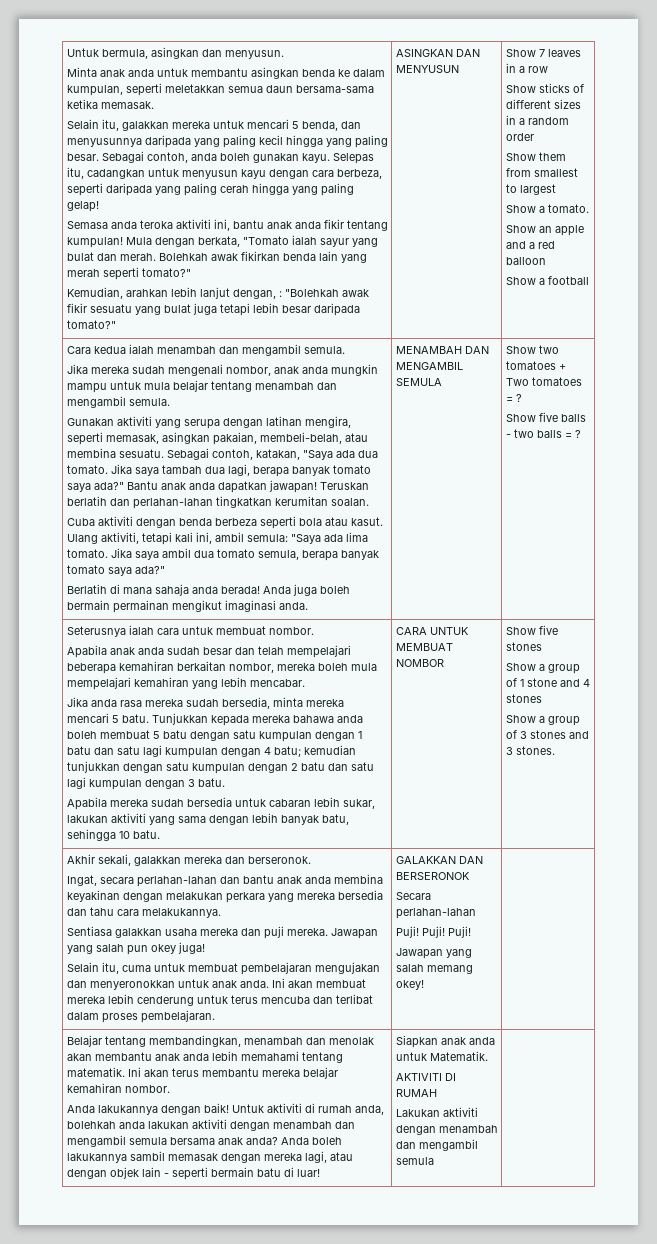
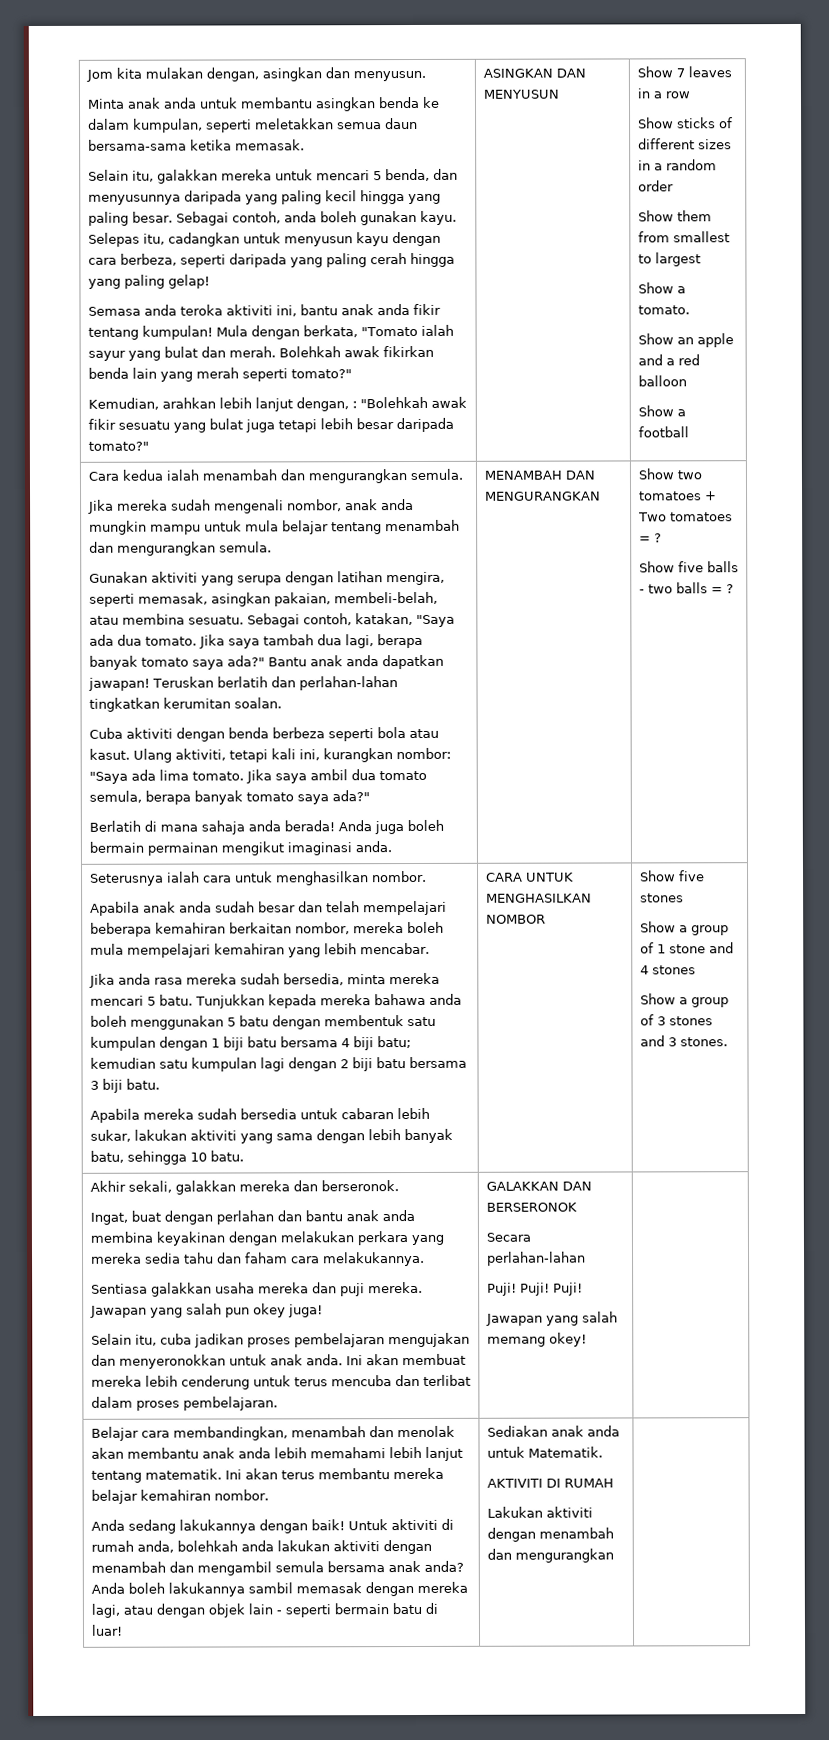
- Untuk bermula, asingkan dan menyusun.
+ Jom kita mulakan dengan, asingkan dan menyusun.
- Cara kedua ialah menambah dan mengambil semula.
+ Cara kedua ialah menambah dan mengurangkan semula.
- Jika mereka sudah mengenali nombor, anak anda mungkin mampu untuk mula belajar tentang menambah dan mengambil semula.
+ Jika mereka sudah mengenali nombor, anak anda mungkin mampu untuk mula belajar tentang menambah dan mengurangkan semula.
- Ulang aktiviti, tetapi kali ini, ambil semula: "Saya ada lima tomato.
+ Ulang aktiviti, tetapi kali ini, kurangkan nombor: "Saya ada lima tomato.
- MENAMBAH DAN MENGAMBIL SEMULA
+ MENAMBAH DAN MENGURANGKAN
- Seterusnya ialah cara untuk membuat nombor.
+ Seterusnya ialah cara untuk menghasilkan nombor.
- Tunjukkan kepada mereka bahawa anda boleh membuat 5 batu dengan satu kumpulan dengan 1 batu dan satu lagi kumpulan dengan 4 batu; kemudian tunjukkan dengan satu kumpulan dengan 2 batu dan satu lagi kumpulan dengan 3 batu.
+ Tunjukkan kepada mereka bahawa anda boleh menggunakan 5 batu dengan membentuk satu kumpulan dengan 1 biji batu bersama 4 biji batu; kemudian satu kumpulan lagi dengan 2 biji batu bersama 3 biji batu.
- CARA UNTUK MEMBUAT NOMBOR
+ CARA UNTUK MENGHASILKAN NOMBOR
- Ingat, secara perlahan-lahan dan bantu anak anda membina keyakinan dengan melakukan perkara yang mereka bersedia dan tahu cara melakukannya.
+ Ingat, buat dengan perlahan dan bantu anak anda membina keyakinan dengan melakukan perkara yang mereka sedia tahu dan faham cara melakukannya.
- Selain itu, cuma untuk membuat pembelajaran mengujakan dan menyeronokkan untuk anak anda.
+ Selain itu, cuba jadikan proses pembelajaran mengujakan dan menyeronokkan untuk anak anda.
- Belajar tentang membandingkan, menambah dan menolak akan membantu anak anda lebih memahami tentang matematik.
+ Belajar cara membandingkan, menambah dan menolak akan membantu anak anda lebih memahami lebih lanjut tentang matematik.
- Anda lakukannya dengan baik!
+ Anda sedang lakukannya dengan baik!
- Siapkan anak anda untuk Matematik.
+ Sediakan anak anda untuk Matematik.
- Lakukan aktiviti dengan menambah dan mengambil semula
+ Lakukan aktiviti dengan menambah dan mengurangkan

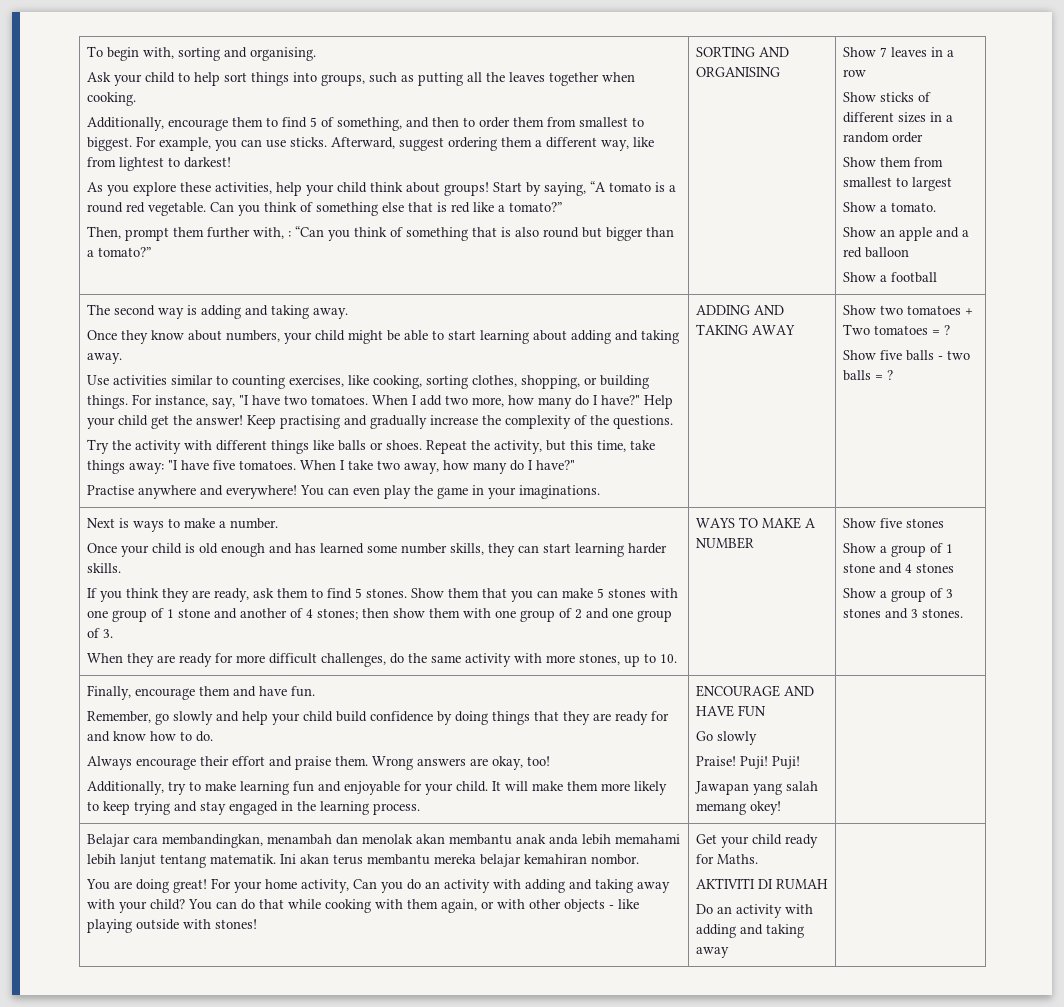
- Jom kita mulakan dengan, asingkan dan menyusun.
- Minta anak anda untuk membantu asingkan benda ke dalam kumpulan, seperti meletakkan semua daun bersama-sama ketika memasak.
- Selain itu, galakkan mereka untuk mencari 5 benda, dan menyusunnya daripada yang paling kecil hingga yang paling besar. Sebagai contoh, anda boleh gunakan kayu. Selepas itu, cadangkan untuk menyusun kayu dengan cara berbeza, seperti daripada yang paling cerah hingga yang paling gelap!
- Semasa anda teroka aktiviti ini, bantu anak anda fikir tentang kumpulan! Mula dengan berkata, "Tomato ialah sayur yang bulat dan merah. Bolehkah awak fikirkan benda lain yang merah seperti tomato?"
- Kemudian, arahkan lebih lanjut dengan, : "Bolehkah awak fikir sesuatu yang bulat juga tetapi lebih besar daripada tomato?" | ASINGKAN DAN MENYUSUN
+ To begin with, sorting and organising.
+ Ask your child to help sort things into groups, such as putting all the leaves together when cooking.
+ Additionally, encourage them to find 5 of something, and then to order them from smallest to biggest. For example, you can use sticks. Afterward, suggest ordering them a different way, like from lightest to darkest!
+ As you explore these activities, help your child think about groups! Start by saying, “A tomato is a round red vegetable. Can you think of something else that is red like a tomato?”
+ Then, prompt them further with, : “Can you think of something that is also round but bigger than a tomato?” | SORTING AND ORGANISING
- Cara kedua ialah menambah dan mengurangkan semula.
- Jika mereka sudah mengenali nombor, anak anda mungkin mampu untuk mula belajar tentang menambah dan mengurangkan semula.
- Gunakan aktiviti yang serupa dengan latihan mengira, seperti memasak, asingkan pakaian, membeli-belah, atau membina sesuatu. Sebagai contoh, katakan, "Saya ada dua tomato. Jika saya tambah dua lagi, berapa banyak tomato saya ada?" Bantu anak anda dapatkan jawapan! Teruskan berlatih dan perlahan-lahan tingkatkan kerumitan soalan.
- Cuba aktiviti dengan benda berbeza seperti bola atau kasut. Ulang aktiviti, tetapi kali ini, kurangkan nombor: "Saya ada lima tomato. Jika saya ambil dua tomato semula, berapa banyak tomato saya ada?"
- Berlatih di mana sahaja anda berada! Anda juga boleh bermain permainan mengikut imaginasi anda. | MENAMBAH DAN MENGURANGKAN
+ The second way is adding and taking away.
+ Once they know about numbers, your child might be able to start learning about adding and taking away.
+ Use activities similar to counting exercises, like cooking, sorting clothes, shopping, or building things. For instance, say, "I have two tomatoes. When I add two more, how many do I have?" Help your child get the answer! Keep practising and gradually increase the complexity of the questions.
+ Try the activity with different things like balls or shoes. Repeat the activity, but this time, take things away: "I have five tomatoes. When I take two away, how many do I have?"
+ Practise anywhere and everywhere! You can even play the game in your imaginations. | ADDING AND TAKING AWAY
- Seterusnya ialah cara untuk menghasilkan nombor.
- Apabila anak anda sudah besar dan telah mempelajari beberapa kemahiran berkaitan nombor, mereka boleh mula mempelajari kemahiran yang lebih mencabar.
- Jika anda rasa mereka sudah bersedia, minta mereka mencari 5 batu. Tunjukkan kepada mereka bahawa anda boleh menggunakan 5 batu dengan membentuk satu kumpulan dengan 1 biji batu bersama 4 biji batu; kemudian satu kumpulan lagi dengan 2 biji batu bersama 3 biji batu.
- Apabila mereka sudah bersedia untuk cabaran lebih sukar, lakukan aktiviti yang sama dengan lebih banyak batu, sehingga 10 batu. | CARA UNTUK MENGHASILKAN NOMBOR
+ Next is ways to make a number.
+ Once your child is old enough and has learned some number skills, they can start learning harder skills.
+ If you think they are ready, ask them to find 5 stones. Show them that you can make 5 stones with one group of 1 stone and another of 4 stones; then show them with one group of 2 and one group of 3.
+ When they are ready for more difficult challenges, do the same activity with more stones, up to 10. | WAYS TO MAKE A NUMBER
- Akhir sekali, galakkan mereka dan berseronok.
- Ingat, buat dengan perlahan dan bantu anak anda membina keyakinan dengan melakukan perkara yang mereka sedia tahu dan faham cara melakukannya.
- Sentiasa galakkan usaha mereka dan puji mereka. Jawapan yang salah pun okey juga!
- Selain itu, cuba jadikan proses pembelajaran mengujakan dan menyeronokkan untuk anak anda. Ini akan membuat mereka lebih cenderung untuk terus mencuba dan terlibat dalam proses pembelajaran. | GALAKKAN DAN BERSERONOK
- Secara perlahan-lahan
- Puji!
+ Finally, encourage them and have fun.
+ Remember, go slowly and help your child build confidence by doing things that they are ready for and know how to do.
+ Always encourage their effort and praise them. Wrong answers are okay, too!
+ Additionally, try to make learning fun and enjoyable for your child. It will make them more likely to keep trying and stay engaged in the learning process. | ENCOURAGE AND HAVE FUN
+ Go slowly
+ Praise!
- Anda sedang lakukannya dengan baik! Untuk aktiviti di rumah anda, bolehkah anda lakukan aktiviti dengan menambah dan mengambil semula bersama anak anda? Anda boleh lakukannya sambil memasak dengan mereka lagi, atau dengan objek lain - seperti bermain batu di luar! | Sediakan anak anda untuk Matematik.
+ You are doing great! For your home activity, Can you do an activity with adding and taking away with your child? You can do that while cooking with them again, or with other objects - like playing outside with stones! | Get your child ready for Maths.
  AKTIVITI DI RUMAH
- Lakukan aktiviti dengan menambah dan mengurangkan
+ Do an activity with adding and taking away

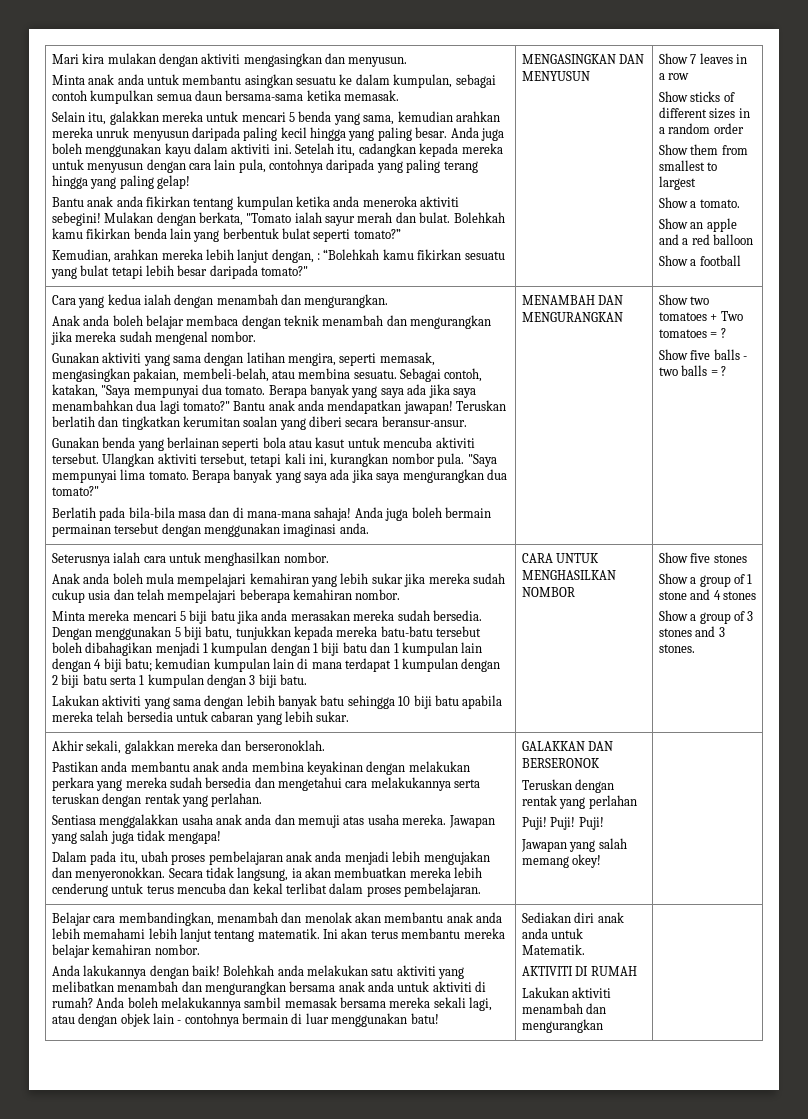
- To begin with, sorting and organising.
- Ask your child to help sort things into groups, such as putting all the leaves together when cooking.
- Additionally, encourage them to find 5 of something, and then to order them from smallest to biggest. For example, you can use sticks. Afterward, suggest ordering them a different way, like from lightest to darkest!
- As you explore these activities, help your child think about groups! Start by saying, “A tomato is a round red vegetable. Can you think of something else that is red like a tomato?”
- Then, prompt them further with, : “Can you think of something that is also round but bigger than a tomato?” | SORTING AND ORGANISING
+ Mari kira mulakan dengan aktiviti mengasingkan dan menyusun.
+ Minta anak anda untuk membantu asingkan sesuatu ke dalam kumpulan, sebagai contoh kumpulkan semua daun bersama-sama ketika memasak.
+ Selain itu, galakkan mereka untuk mencari 5 benda yang sama, kemudian arahkan mereka unruk menyusun daripada paling kecil hingga yang paling besar. Anda juga boleh menggunakan kayu dalam aktiviti ini. Setelah itu, cadangkan kepada mereka untuk menyusun dengan cara lain pula, contohnya daripada yang paling terang hingga yang paling gelap!
+ Bantu anak anda fikirkan tentang kumpulan ketika anda meneroka aktiviti sebegini! Mulakan dengan berkata, "Tomato ialah sayur merah dan bulat. Bolehkah kamu fikirkan benda lain yang berbentuk bulat seperti tomato?”
+ Kemudian, arahkan mereka lebih lanjut dengan, : “Bolehkah kamu fikirkan sesuatu yang bulat tetapi lebih besar daripada tomato?" | MENGASINGKAN DAN MENYUSUN
- The second way is adding and taking away.
- Once they know about numbers, your child might be able to start learning about adding and taking away.
- Use activities similar to counting exercises, like cooking, sorting clothes, shopping, or building things. For instance, say, "I have two tomatoes. When I add two more, how many do I have?" Help your child get the answer! Keep practising and gradually increase the complexity of the questions.
- Try the activity with different things like balls or shoes. Repeat the activity, but this time, take things away: "I have five tomatoes. When I take two away, how many do I have?"
- Practise anywhere and everywhere! You can even play the game in your imaginations. | ADDING AND TAKING AWAY
+ Cara yang kedua ialah dengan menambah dan mengurangkan.
+ Anak anda boleh belajar membaca dengan teknik menambah dan mengurangkan jika mereka sudah mengenal nombor.
+ Gunakan aktiviti yang sama dengan latihan mengira, seperti memasak, mengasingkan pakaian, membeli-belah, atau membina sesuatu. Sebagai contoh, katakan, "Saya mempunyai dua tomato. Berapa banyak yang saya ada jika saya menambahkan dua lagi tomato?" Bantu anak anda mendapatkan jawapan! Teruskan berlatih dan tingkatkan kerumitan soalan yang diberi secara beransur-ansur.
+ Gunakan benda yang berlainan seperti bola atau kasut untuk mencuba aktiviti tersebut. Ulangkan aktiviti tersebut, tetapi kali ini, kurangkan nombor pula. "Saya mempunyai lima tomato. Berapa banyak yang saya ada jika saya mengurangkan dua tomato?"
+ Berlatih pada bila-bila masa dan di mana-mana sahaja! Anda juga boleh bermain permainan tersebut dengan menggunakan imaginasi anda. | MENAMBAH DAN MENGURANGKAN
- Next is ways to make a number.
- Once your child is old enough and has learned some number skills, they can start learning harder skills.
- If you think they are ready, ask them to find 5 stones. Show them that you can make 5 stones with one group of 1 stone and another of 4 stones; then show them with one group of 2 and one group of 3.
- When they are ready for more difficult challenges, do the same activity with more stones, up to 10. | WAYS TO MAKE A NUMBER
+ Seterusnya ialah cara untuk menghasilkan nombor.
+ Anak anda boleh mula mempelajari kemahiran yang lebih sukar jika mereka sudah cukup usia dan telah mempelajari beberapa kemahiran nombor.
+ Minta mereka mencari 5 biji batu jika anda merasakan mereka sudah bersedia. Dengan menggunakan 5 biji batu, tunjukkan kepada mereka batu-batu tersebut boleh dibahagikan menjadi 1 kumpulan dengan 1 biji batu dan 1 kumpulan lain dengan 4 biji batu; kemudian kumpulan lain di mana terdapat 1 kumpulan dengan 2 biji batu serta 1 kumpulan dengan 3 biji batu.
+ Lakukan aktiviti yang sama dengan lebih banyak batu sehingga 10 biji batu apabila mereka telah bersedia untuk cabaran yang lebih sukar. | CARA UNTUK MENGHASILKAN NOMBOR
- Finally, encourage them and have fun.
- Remember, go slowly and help your child build confidence by doing things that they are ready for and know how to do.
- Always encourage their effort and praise them. Wrong answers are okay, too!
- Additionally, try to make learning fun and enjoyable for your child. It will make them more likely to keep trying and stay engaged in the learning process. | ENCOURAGE AND HAVE FUN
- Go slowly
- Praise!
+ Akhir sekali, galakkan mereka dan berseronoklah.
+ Pastikan anda membantu anak anda membina keyakinan dengan melakukan perkara yang mereka sudah bersedia dan mengetahui cara melakukannya serta teruskan dengan rentak yang perlahan.
+ Sentiasa menggalakkan usaha anak anda dan memuji atas usaha mereka. Jawapan yang salah juga tidak mengapa!
+ Dalam pada itu, ubah proses pembelajaran anak anda menjadi lebih mengujakan dan menyeronokkan. Secara tidak langsung, ia akan membuatkan mereka lebih cenderung untuk terus mencuba dan kekal terlibat dalam proses pembelajaran. | GALAKKAN DAN BERSERONOK
+ Teruskan dengan rentak yang perlahan
+ Puji!
- You are doing great! For your home activity, Can you do an activity with adding and taking away with your child? You can do that while cooking with them again, or with other objects - like playing outside with stones! | Get your child ready for Maths.
+ Anda lakukannya dengan baik! Bolehkah anda melakukan satu aktiviti yang melibatkan menambah dan mengurangkan bersama anak anda untuk aktiviti di rumah? Anda boleh melakukannya sambil memasak bersama mereka sekali lagi, atau dengan objek lain - contohnya bermain di luar menggunakan batu! | Sediakan diri anak anda untuk Matematik.
  AKTIVITI DI RUMAH
- Do an activity with adding and taking away
+ Lakukan aktiviti menambah dan mengurangkan

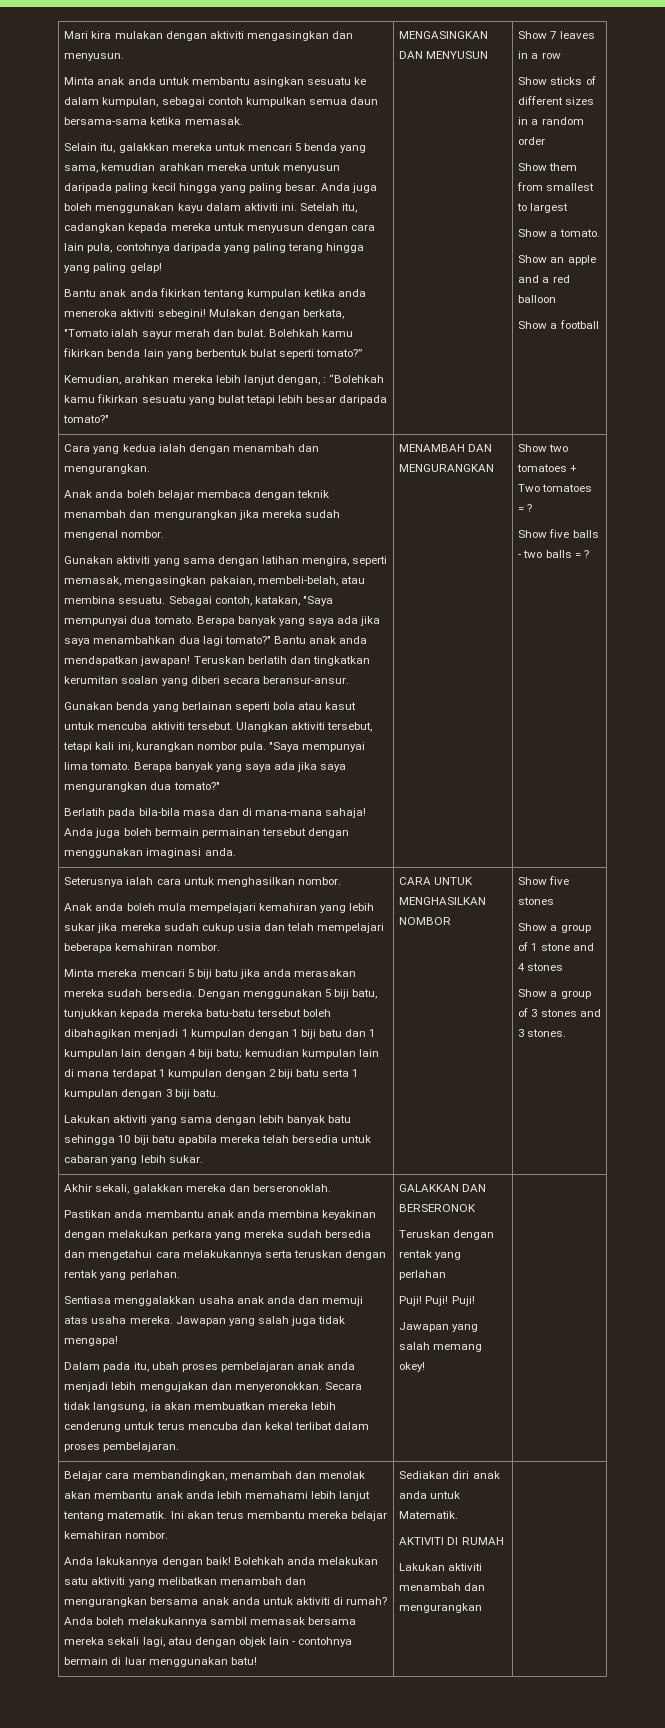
- Selain itu, galakkan mereka untuk mencari 5 benda yang sama, kemudian arahkan mereka unruk menyusun daripada paling kecil hingga yang paling besar.
+ Selain itu, galakkan mereka untuk mencari 5 benda yang sama, kemudian arahkan mereka untuk menyusun daripada paling kecil hingga yang paling besar.

